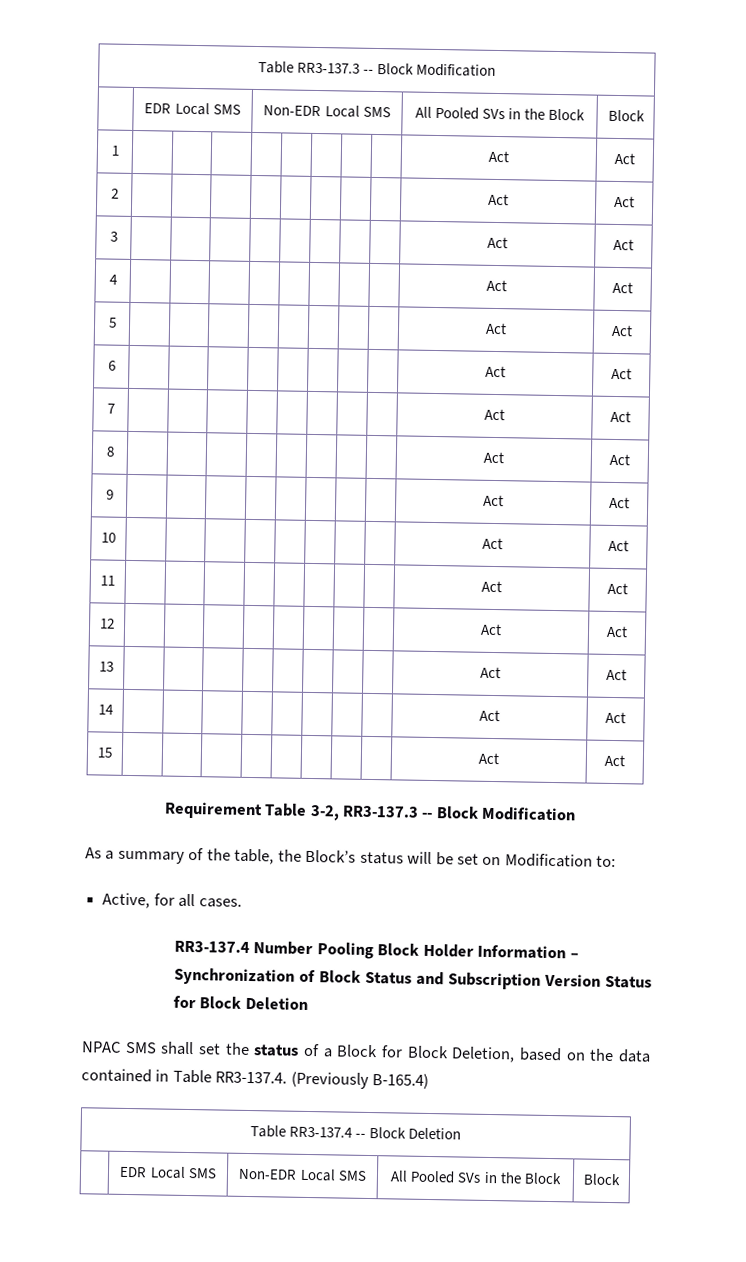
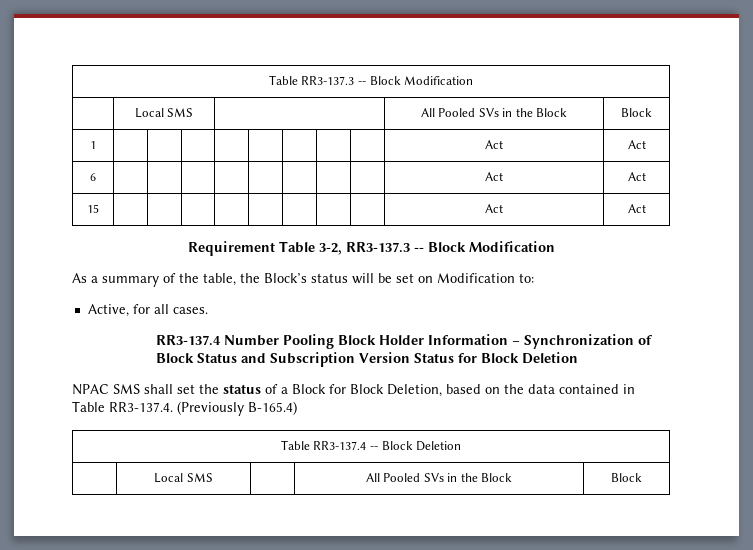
  Table RR3-137.3 -- Block Modification
- | EDR Local SMS | Non-EDR Local SMS | All Pooled SVs in the Block | Block
+ | Local SMS | | All Pooled SVs in the Block | Block
- 2 | | | | | | | | | Act | Act
- 3 | | | | | | | | | Act | Act
- 4 | | | | | | | | | Act | Act
- 5 | | | | | | | | | Act | Act
  6 | | | | | | | | | Act | Act
- 7 | | | | | | | | | Act | Act
- 8 | | | | | | | | | Act | Act
- 9 | | | | | | | | | Act | Act
- 10 | | | | | | | | | Act | Act
- 11 | | | | | | | | | Act | Act
- 12 | | | | | | | | | Act | Act
- 13 | | | | | | | | | Act | Act
- 14 | | | | | | | | | Act | Act
  Table RR3-137.4 -- Block Deletion
- | EDR Local SMS | Non-EDR Local SMS | All Pooled SVs in the Block | Block
+ | Local SMS | | All Pooled SVs in the Block | Block

